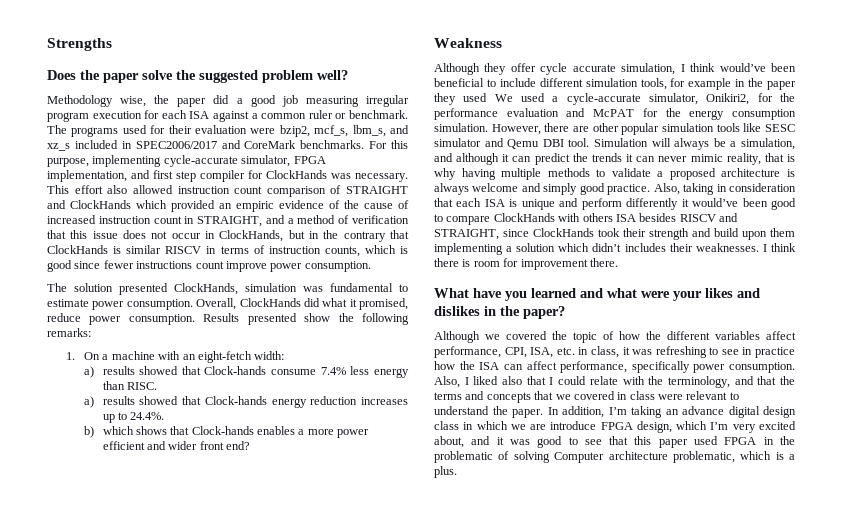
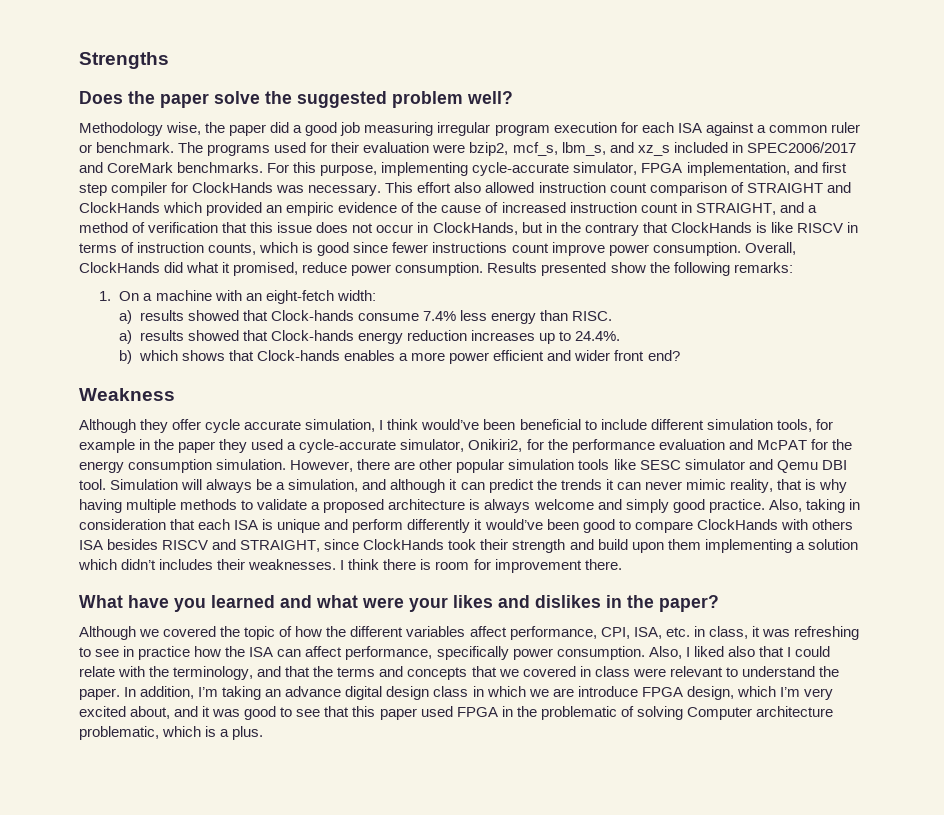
- This effort also allowed instruction count comparison of STRAIGHT and ClockHands which provided an empiric evidence of the cause of increased instruction count in STRAIGHT, and a method of verification that this issue does not occur in ClockHands, but in the contrary that ClockHands is similar RISCV in terms of instruction counts, which is good since fewer instructions count improve power consumption.
- The solution presented ClockHands, simulation was fundamental to estimate power consumption.
+ This effort also allowed instruction count comparison of STRAIGHT and ClockHands which provided an empiric evidence of the cause of increased instruction count in STRAIGHT, and a method of verification that this issue does not occur in ClockHands, but in the contrary that ClockHands is like RISCV in terms of instruction counts, which is good since fewer instructions count improve power consumption.
- Although they offer cycle accurate simulation, I think would’ve been beneficial to include different simulation tools, for example in the paper they used We used a cycle-accurate simulator, Onikiri2, for the performance evaluation and McPAT for the energy consumption simulation.
+ Although they offer cycle accurate simulation, I think would’ve been beneficial to include different simulation tools, for example in the paper they used a cycle-accurate simulator, Onikiri2, for the performance evaluation and McPAT for the energy consumption simulation.

